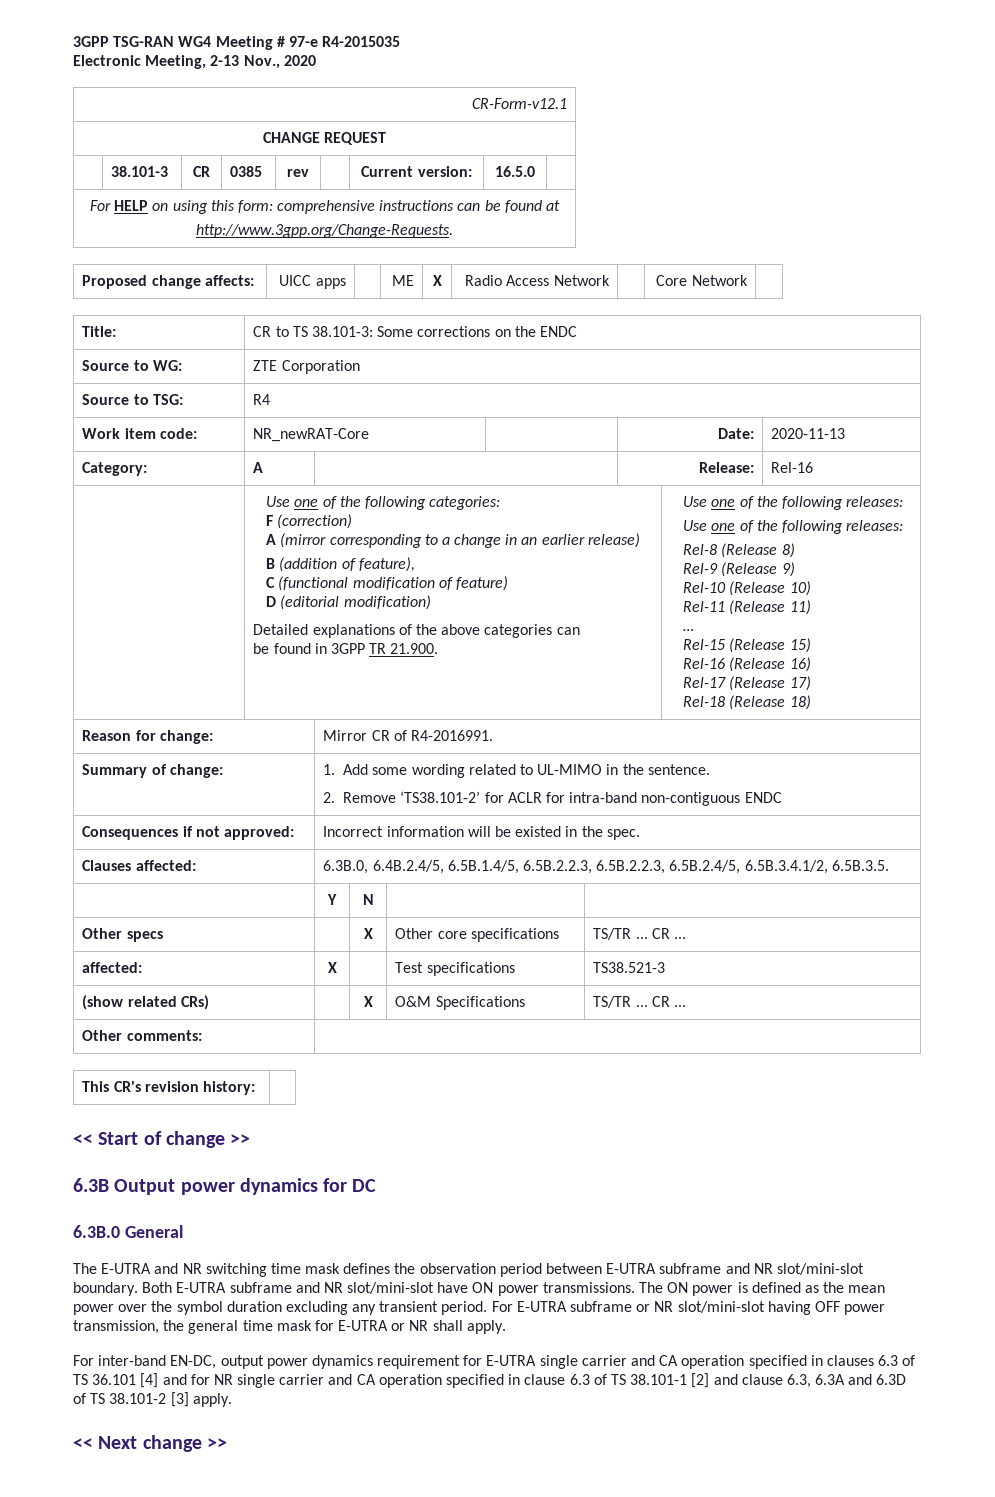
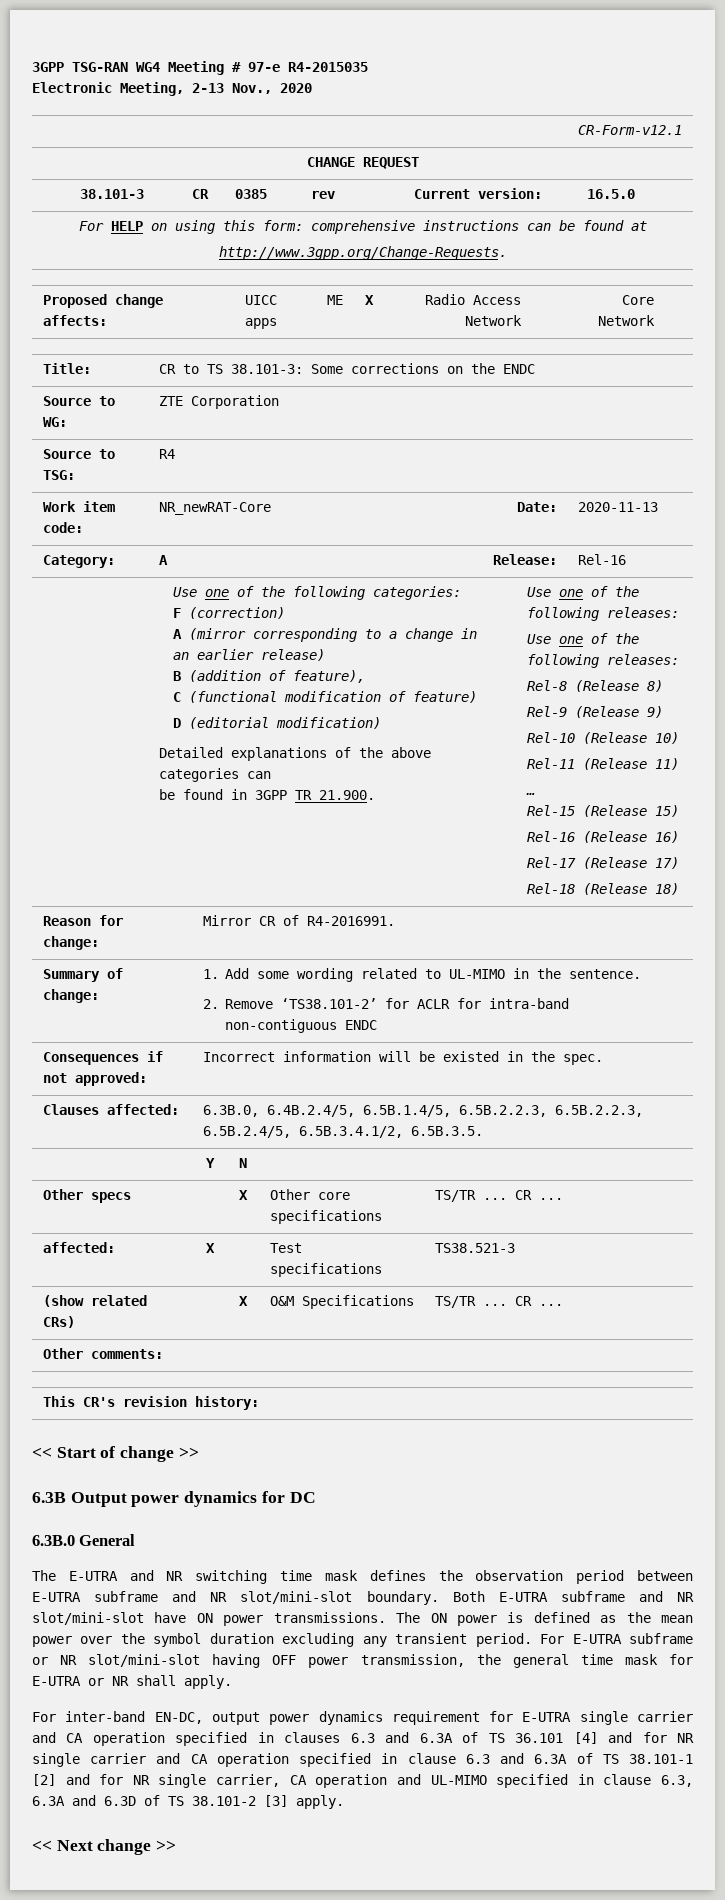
- For inter-band EN-DC, output power dynamics requirement for E-UTRA single carrier and CA operation specified in clauses 6.3 of TS 36.101 [4] and for NR single carrier and CA operation specified in clause 6.3 of TS 38.101-1 [2] and clause 6.3, 6.3A and 6.3D of TS 38.101-2 [3] apply.
+ For inter-band EN-DC, output power dynamics requirement for E-UTRA single carrier and CA operation specified in clauses 6.3 and 6.3A of TS 36.101 [4] and for NR single carrier and CA operation specified in clause 6.3 and 6.3A of TS 38.101-1 [2] and for NR single carrier, CA operation and UL-MIMO specified in clause 6.3, 6.3A and 6.3D of TS 38.101-2 [3] apply.

